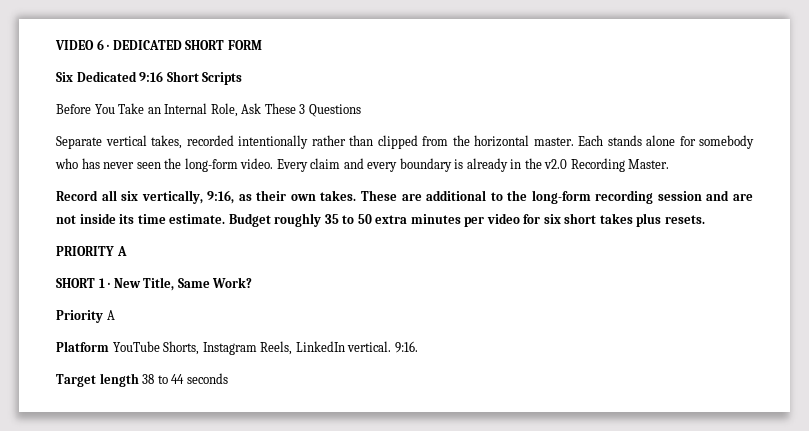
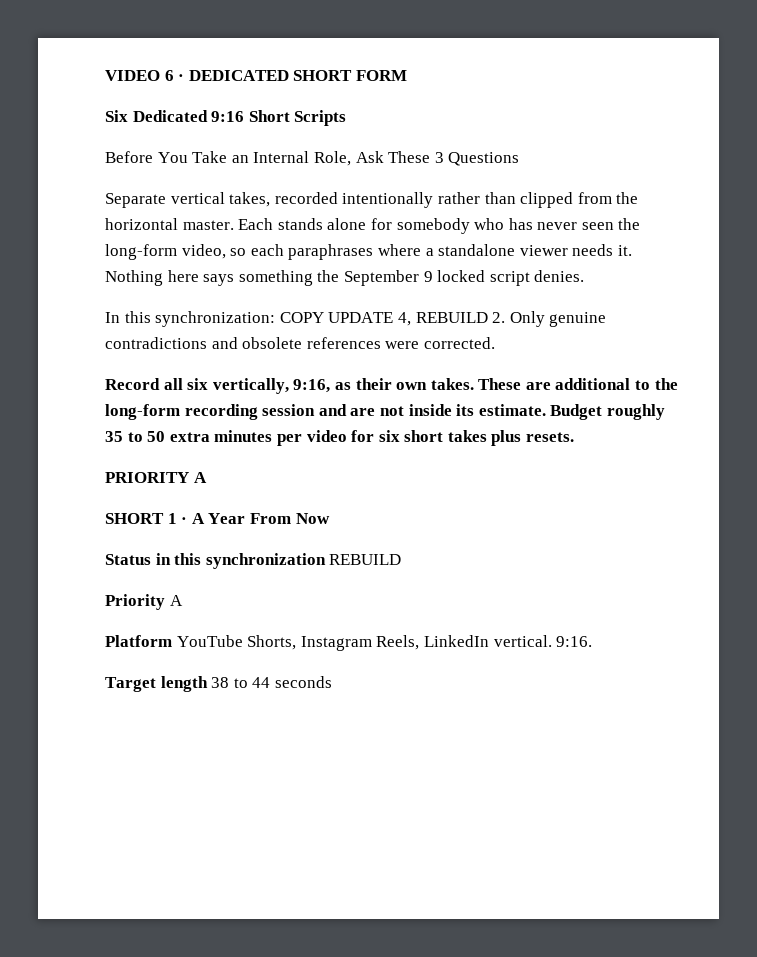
- Each stands alone for somebody who has never seen the long-form video. Every claim and every boundary is already in the v2.0 Recording Master.
+ Each stands alone for somebody who has never seen the long-form video, so each paraphrases where a standalone viewer needs it. Nothing here says something the September 9 locked script denies.
+ In this synchronization: COPY UPDATE 4, REBUILD 2. Only genuine contradictions and obsolete references were corrected.
- These are additional to the long-form recording session and are not inside its time estimate.
+ These are additional to the long-form recording session and are not inside its estimate.
- SHORT 1 · New Title, Same Work?
+ SHORT 1 · A Year From Now
+ Status in this synchronization REBUILD

